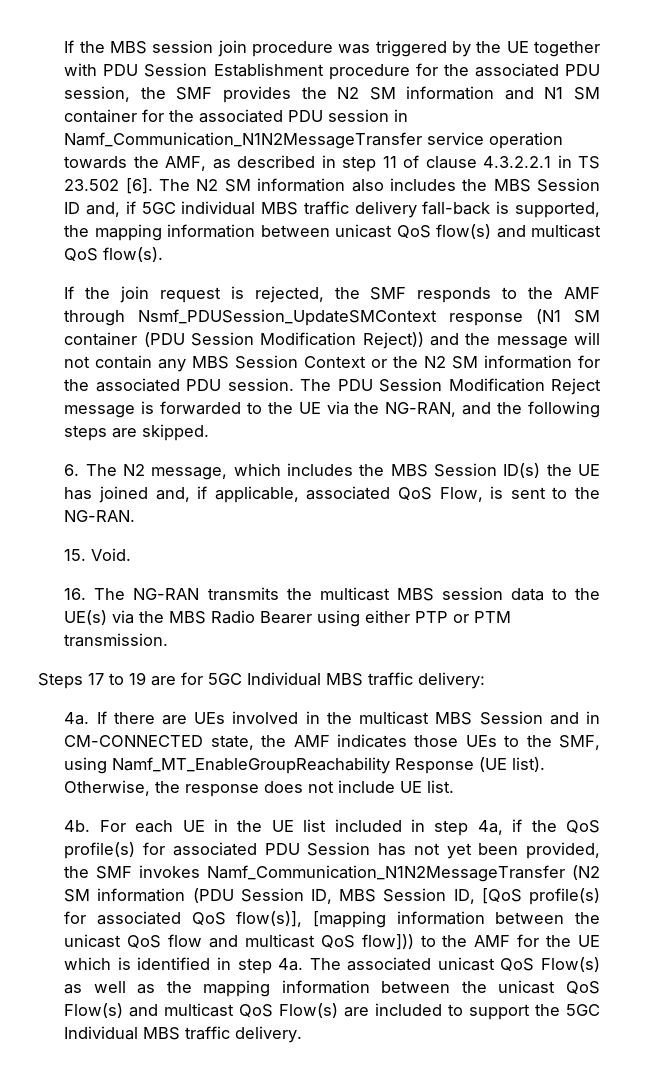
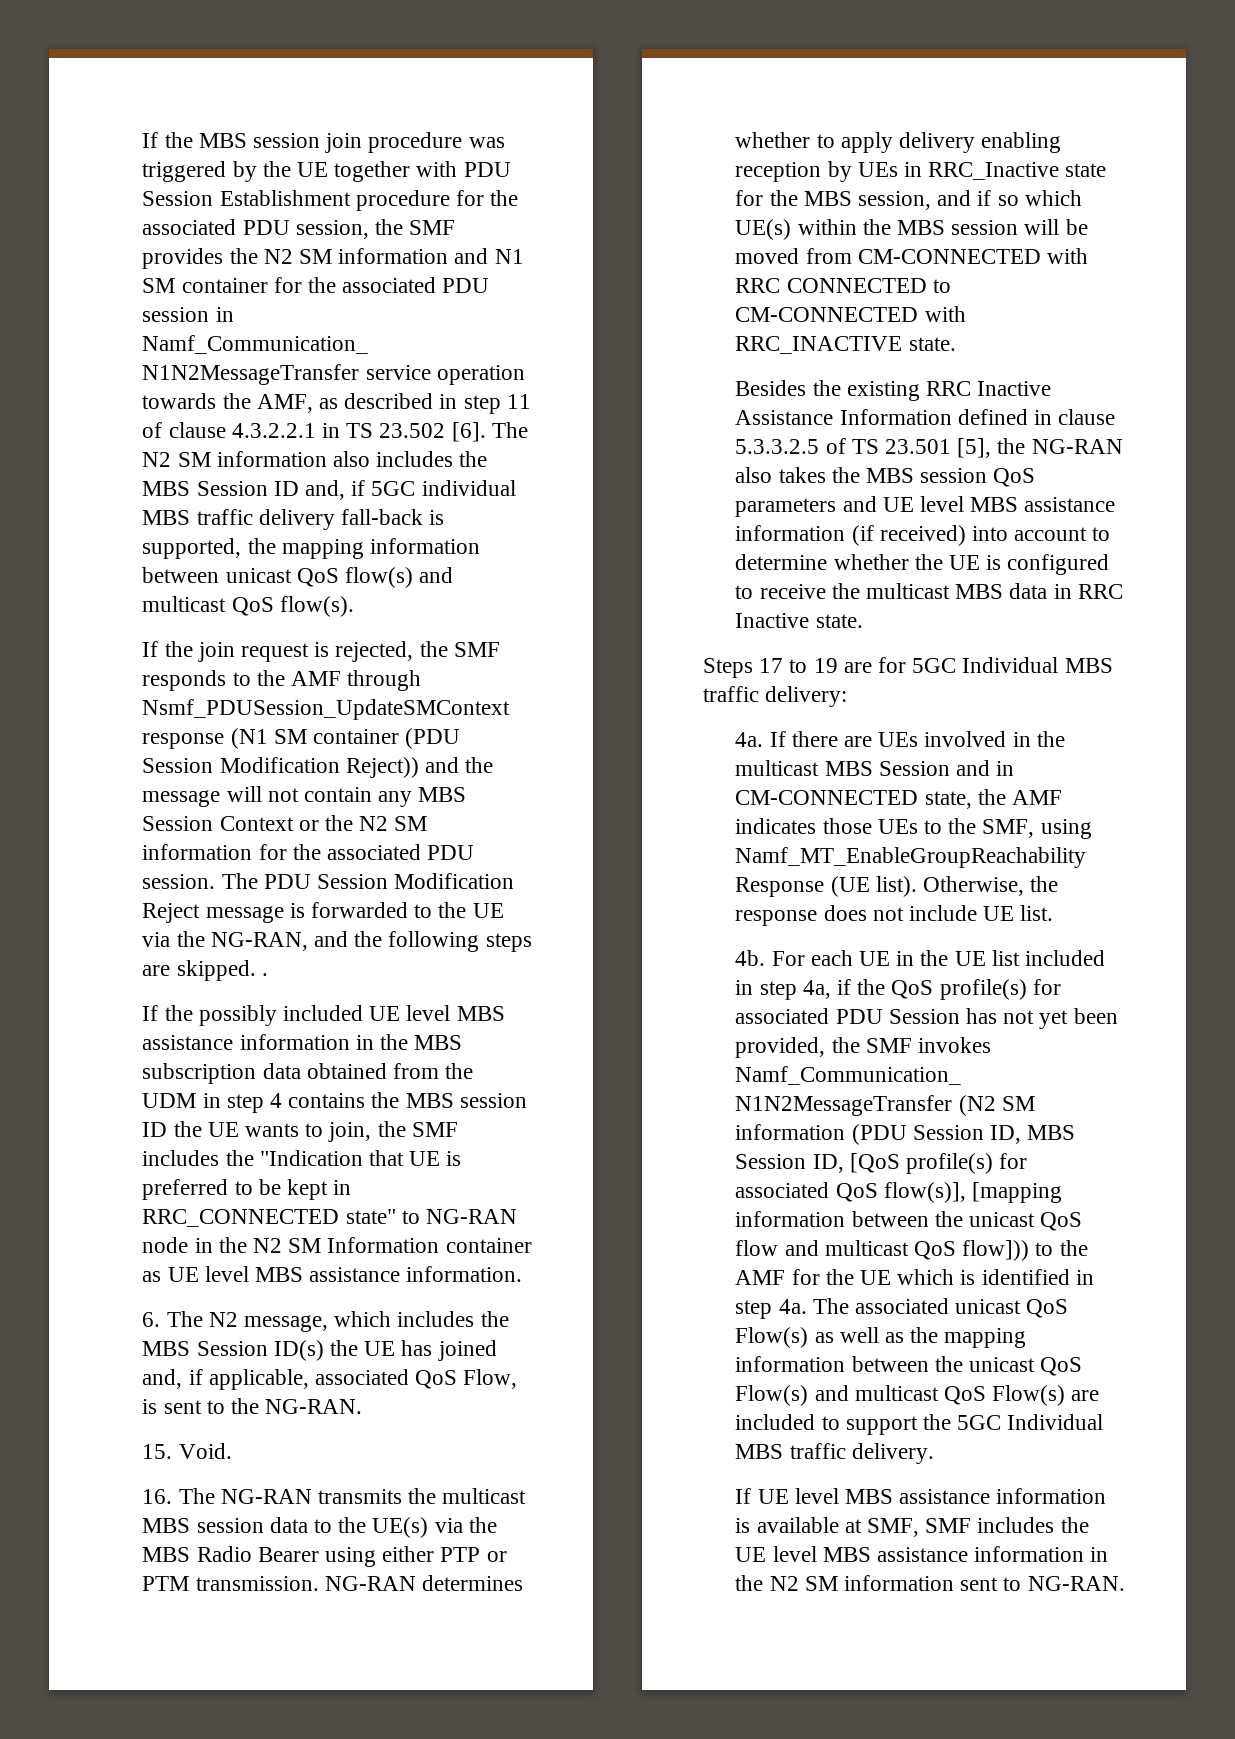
- The PDU Session Modification Reject message is forwarded to the UE via the NG-RAN, and the following steps are skipped.
+ The PDU Session Modification Reject message is forwarded to the UE via the NG-RAN, and the following steps are skipped. .
+ If the possibly included UE level MBS assistance information in the MBS subscription data obtained from the UDM in step 4 contains the MBS session ID the UE wants to join, the SMF includes the "Indication that UE is preferred to be kept in RRC_CONNECTED state" to NG-RAN node in the N2 SM Information container as UE level MBS assistance information.
+ NG-RAN determines whether to apply delivery enabling reception by UEs in RRC_Inactive state for the MBS session, and if so which UE(s) within the MBS session will be moved from CM-CONNECTED with RRC CONNECTED to CM-CONNECTED with RRC_INACTIVE state.
+ Besides the existing RRC Inactive Assistance Information defined in clause 5.3.3.2.5 of TS 23.501 [5], the NG-RAN also takes the MBS session QoS parameters and UE level MBS assistance information (if received) into account to determine whether the UE is configured to receive the multicast MBS data in RRC Inactive state.
+ If UE level MBS assistance information is available at SMF, SMF includes the UE level MBS assistance information in the N2 SM information sent to NG-RAN.

